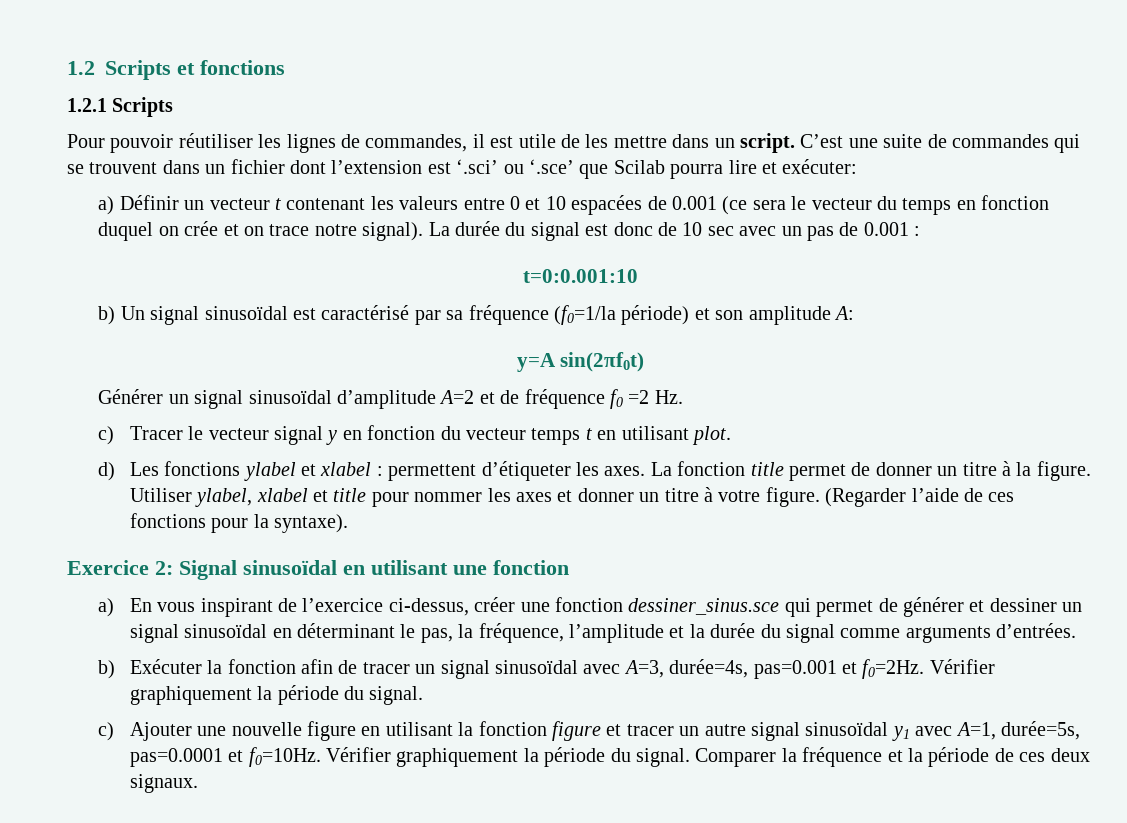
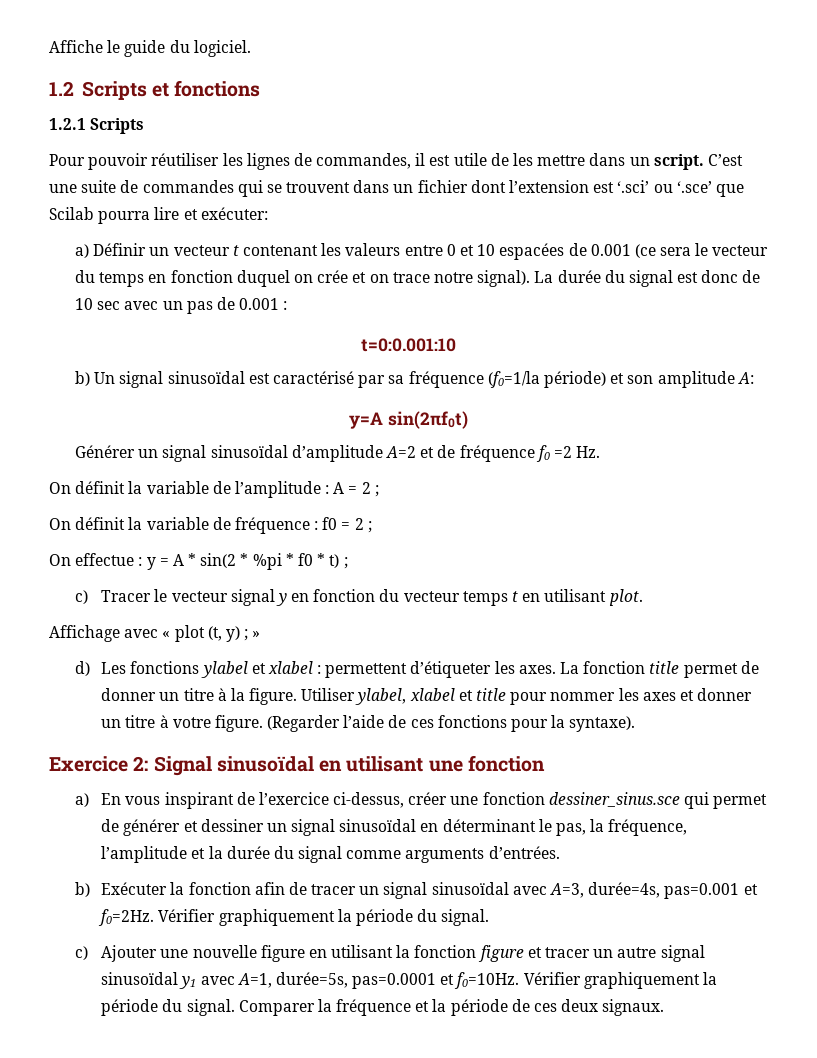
+ Affiche le guide du logiciel.
+ On définit la variable de l’amplitude : A = 2 ;
+ On définit la variable de fréquence : f0 = 2 ;
+ On effectue : y = A * sin(2 * %pi * f0 * t) ;
+ Affichage avec « plot (t, y) ; »

